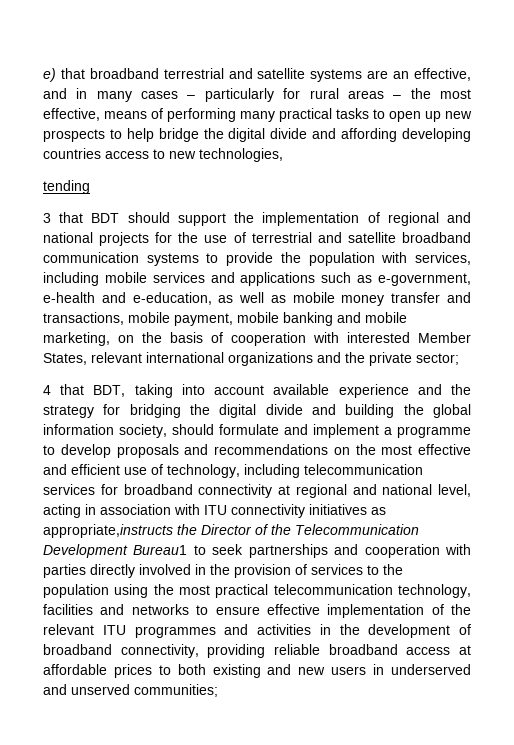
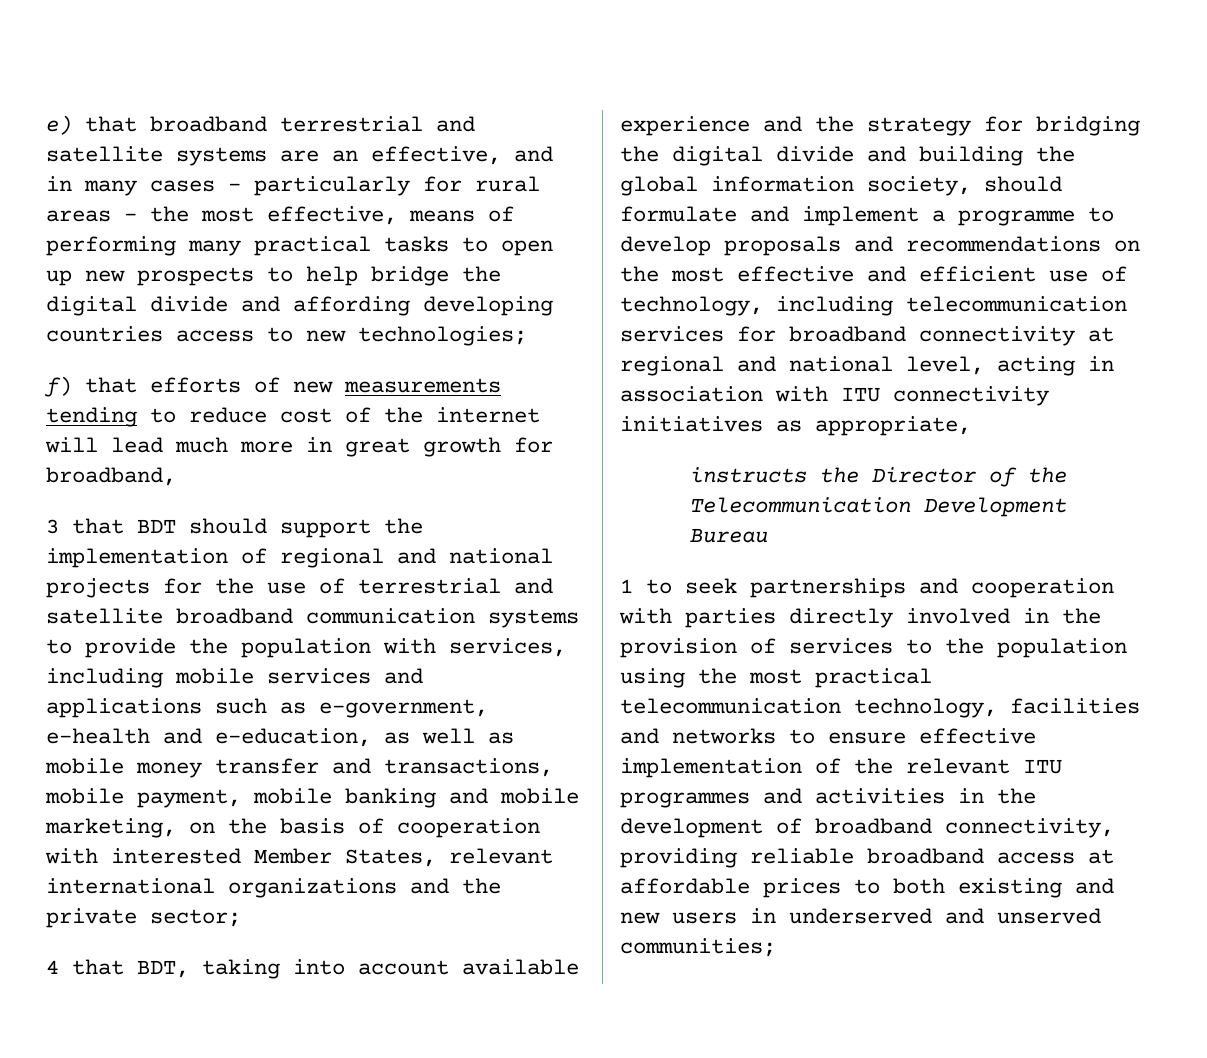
- e) that broadband terrestrial and satellite systems are an effective, and in many cases – particularly for rural areas – the most effective, means of performing many practical tasks to open up new prospects to help bridge the digital divide and affording developing countries access to new technologies,
- tending
+ e) that broadband terrestrial and satellite systems are an effective, and in many cases – particularly for rural areas – the most effective, means of performing many practical tasks to open up new prospects to help bridge the digital divide and affording developing countries access to new technologies;
+ f) that efforts of new measurements tending to reduce cost of the internet will lead much more in great growth for broadband,
- 4 that BDT, taking into account available experience and the strategy for bridging the digital divide and building the global information society, should formulate and implement a programme to develop proposals and recommendations on the most effective and efficient use of technology, including telecommunication services for broadband connectivity at regional and national level, acting in association with ITU connectivity initiatives as appropriate,instructs the Director of the Telecommunication Development Bureau1 to seek partnerships and cooperation with parties directly involved in the provision of services to the population using the most practical telecommunication technology, facilities and networks to ensure effective implementation of the relevant ITU programmes and activities in the development of broadband connectivity, providing reliable broadband access at affordable prices to both existing and new users in underserved and unserved communities;
+ 4 that BDT, taking into account available experience and the strategy for bridging the digital divide and building the global information society, should formulate and implement a programme to develop proposals and recommendations on the most effective and efficient use of technology, including telecommunication services for broadband connectivity at regional and national level, acting in association with ITU connectivity initiatives as appropriate,
+ instructs the Director of the Telecommunication Development Bureau
+ 1 to seek partnerships and cooperation with parties directly involved in the provision of services to the population using the most practical telecommunication technology, facilities and networks to ensure effective implementation of the relevant ITU programmes and activities in the development of broadband connectivity, providing reliable broadband access at affordable prices to both existing and new users in underserved and unserved communities;

